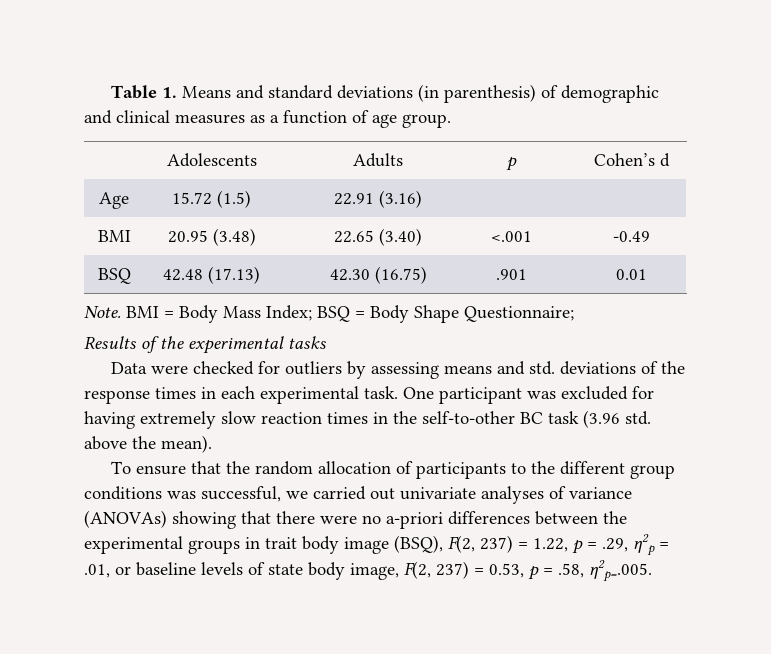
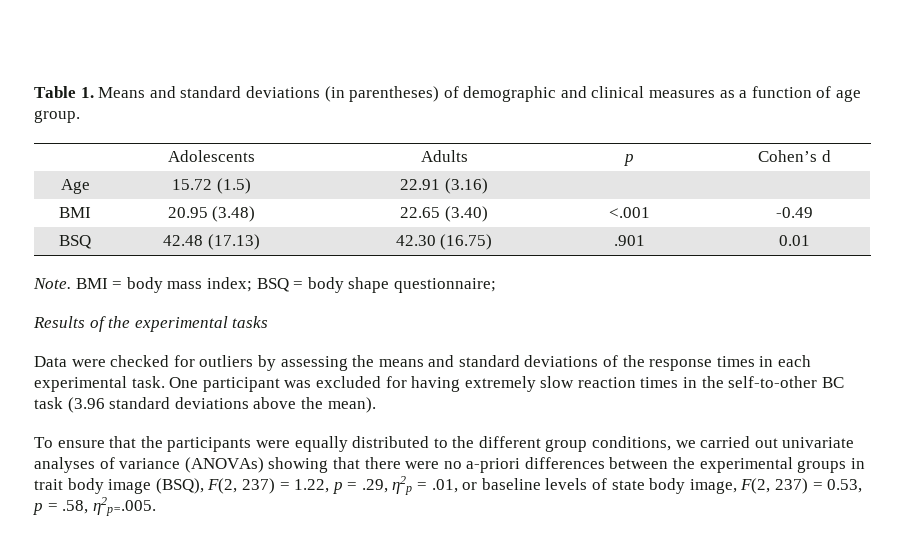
- Table 1. Means and standard deviations (in parenthesis) of demographic and clinical measures as a function of age group.
+ Table 1. Means and standard deviations (in parentheses) of demographic and clinical measures as a function of age group.
- BMI = Body Mass Index; BSQ = Body Shape Questionnaire;
+ BMI = body mass index; BSQ = body shape questionnaire;
- Data were checked for outliers by assessing means and std. deviations of the response times in each experimental task.
+ Data were checked for outliers by assessing the means and standard deviations of the response times in each experimental task.
- One participant was excluded for having extremely slow reaction times in the self-to-other BC task (3.96 std. above the mean).
+ One participant was excluded for having extremely slow reaction times in the self-to-other BC task (3.96 standard deviations above the mean).
- To ensure that the random allocation of participants to the different group conditions was successful, we carried out univariate analyses of variance (ANOVAs) showing that there were no a-priori differences between the experimental groups in trait body image (BSQ), F(2, 237) = 1.22, p = .29, ƞ2p = .01, or baseline levels of state body image, F(2, 237) = 0.53, p = .58, ƞ2p=.005.
+ To ensure that the participants were equally distributed to the different group conditions, we carried out univariate analyses of variance (ANOVAs) showing that there were no a-priori differences between the experimental groups in trait body image (BSQ), F(2, 237) = 1.22, p = .29, ƞ2p = .01, or baseline levels of state body image, F(2, 237) = 0.53, p = .58, ƞ2p=.005.

